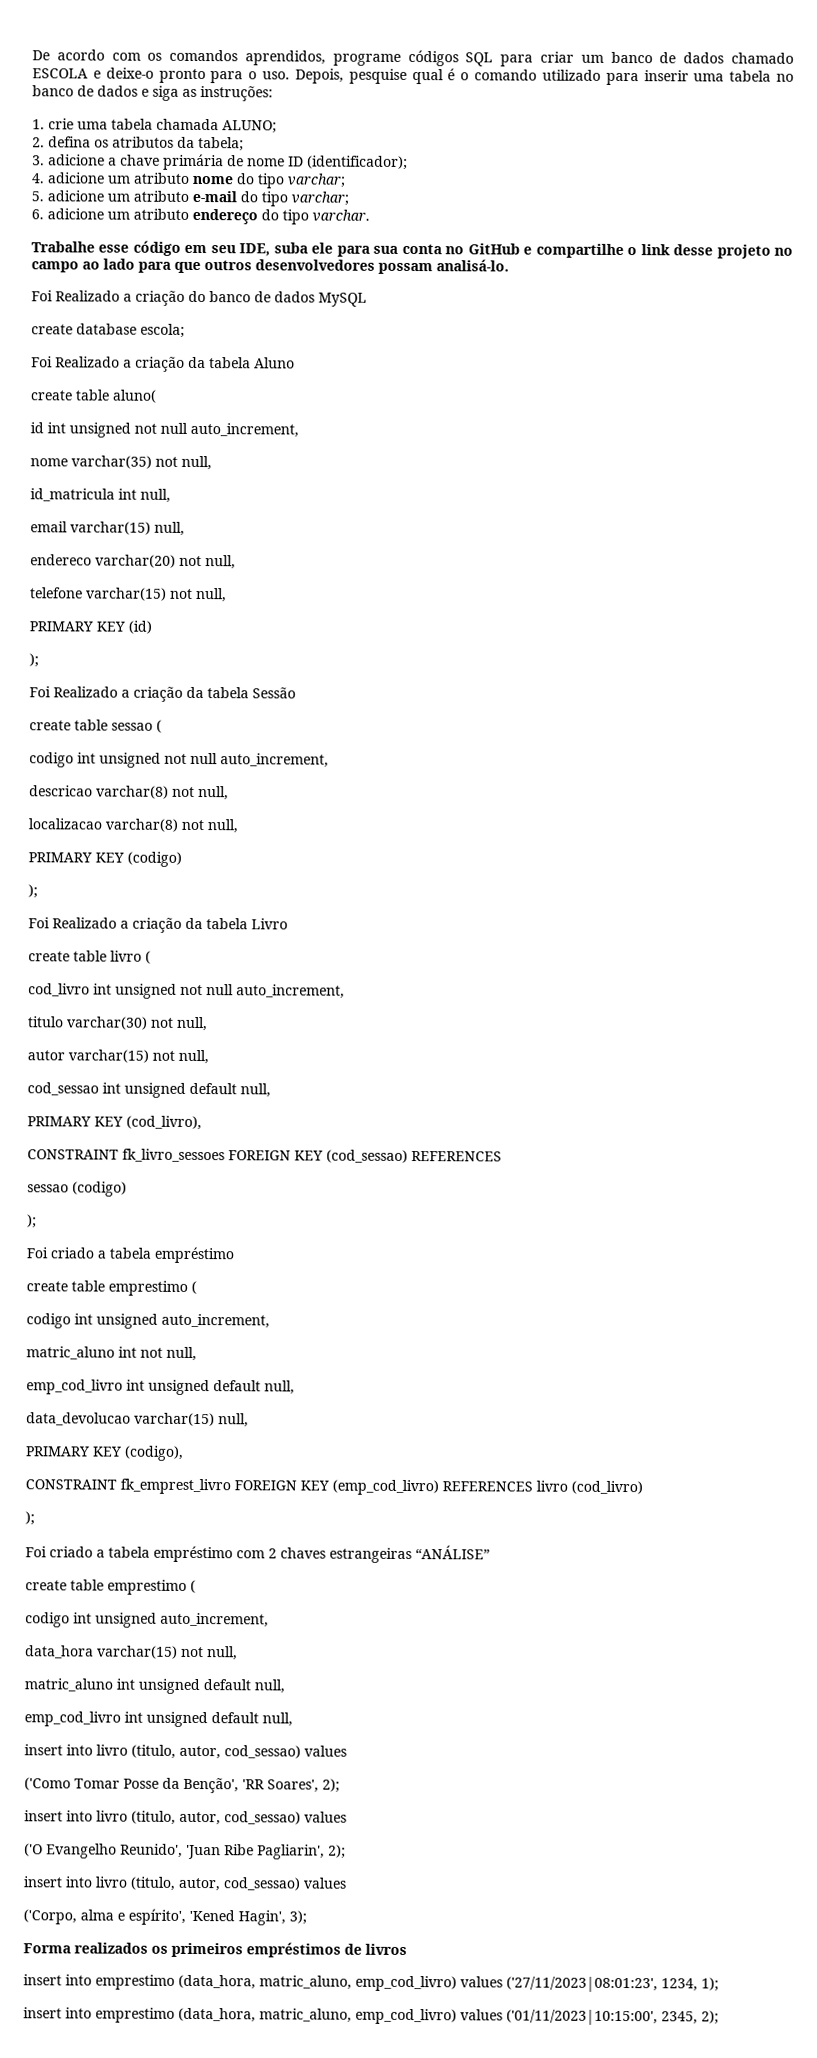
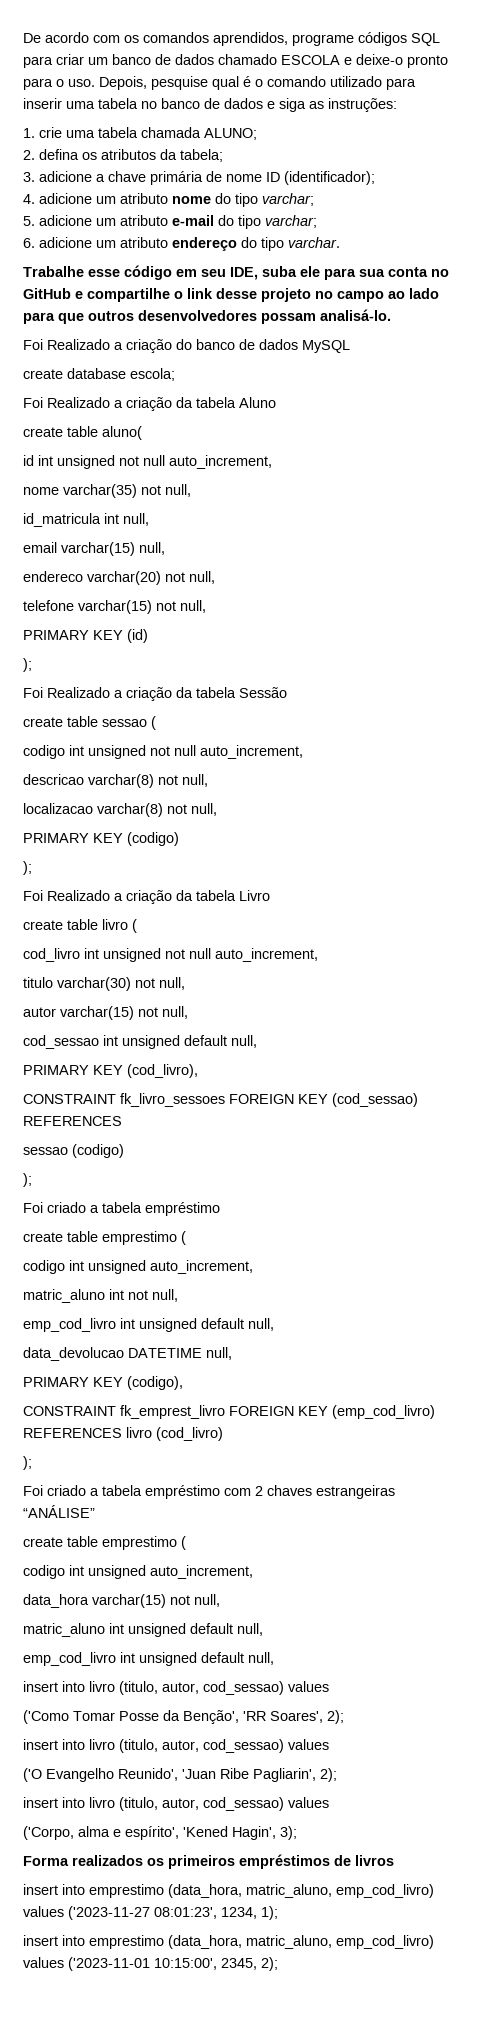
- data_devolucao varchar(15) null,
+ data_devolucao DATETIME null,
- insert into emprestimo (data_hora, matric_aluno, emp_cod_livro) values ('27/11/2023|08:01:23', 1234, 1);
+ insert into emprestimo (data_hora, matric_aluno, emp_cod_livro) values ('2023-11-27 08:01:23', 1234, 1);
- insert into emprestimo (data_hora, matric_aluno, emp_cod_livro) values ('01/11/2023|10:15:00', 2345, 2);
+ insert into emprestimo (data_hora, matric_aluno, emp_cod_livro) values ('2023-11-01 10:15:00', 2345, 2);

